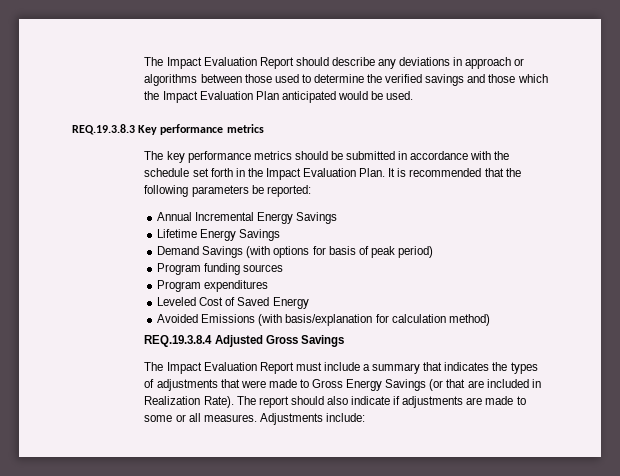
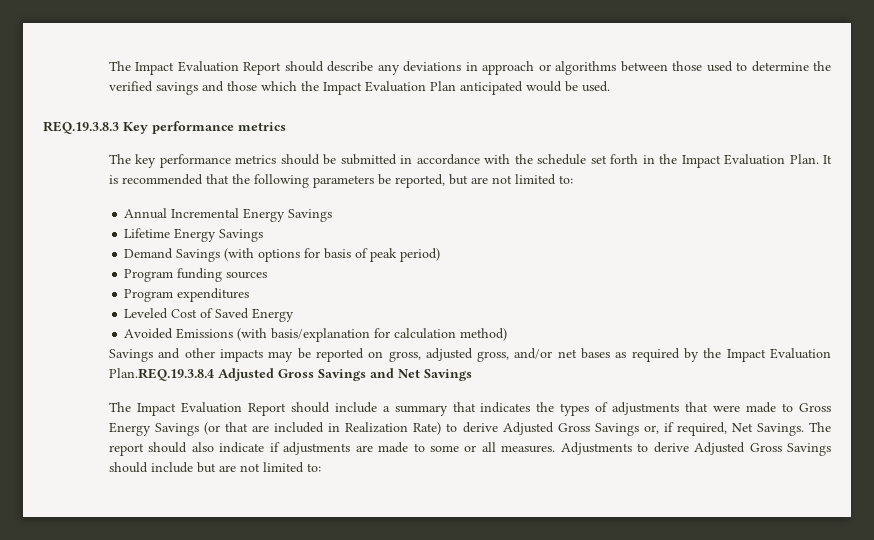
- It is recommended that the following parameters be reported:
+ It is recommended that the following parameters be reported, but are not limited to:
- REQ.19.3.8.4 Adjusted Gross Savings
- The Impact Evaluation Report must include a summary that indicates the types of adjustments that were made to Gross Energy Savings (or that are included in Realization Rate).
+ Savings and other impacts may be reported on gross, adjusted gross, and/or net bases as required by the Impact Evaluation Plan.REQ.19.3.8.4 Adjusted Gross Savings and Net Savings
+ The Impact Evaluation Report should include a summary that indicates the types of adjustments that were made to Gross Energy Savings (or that are included in Realization Rate) to derive Adjusted Gross Savings or, if required, Net Savings.
- Adjustments include:
+ Adjustments to derive Adjusted Gross Savings should include but are not limited to:

